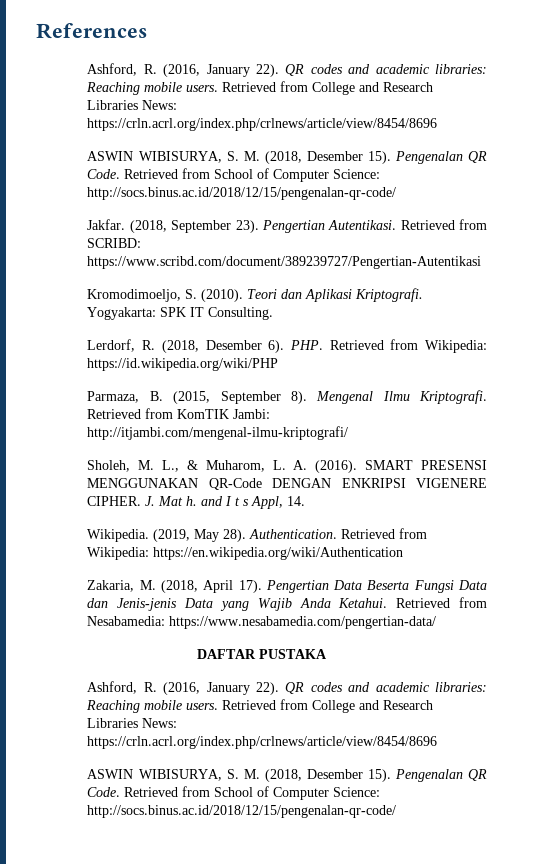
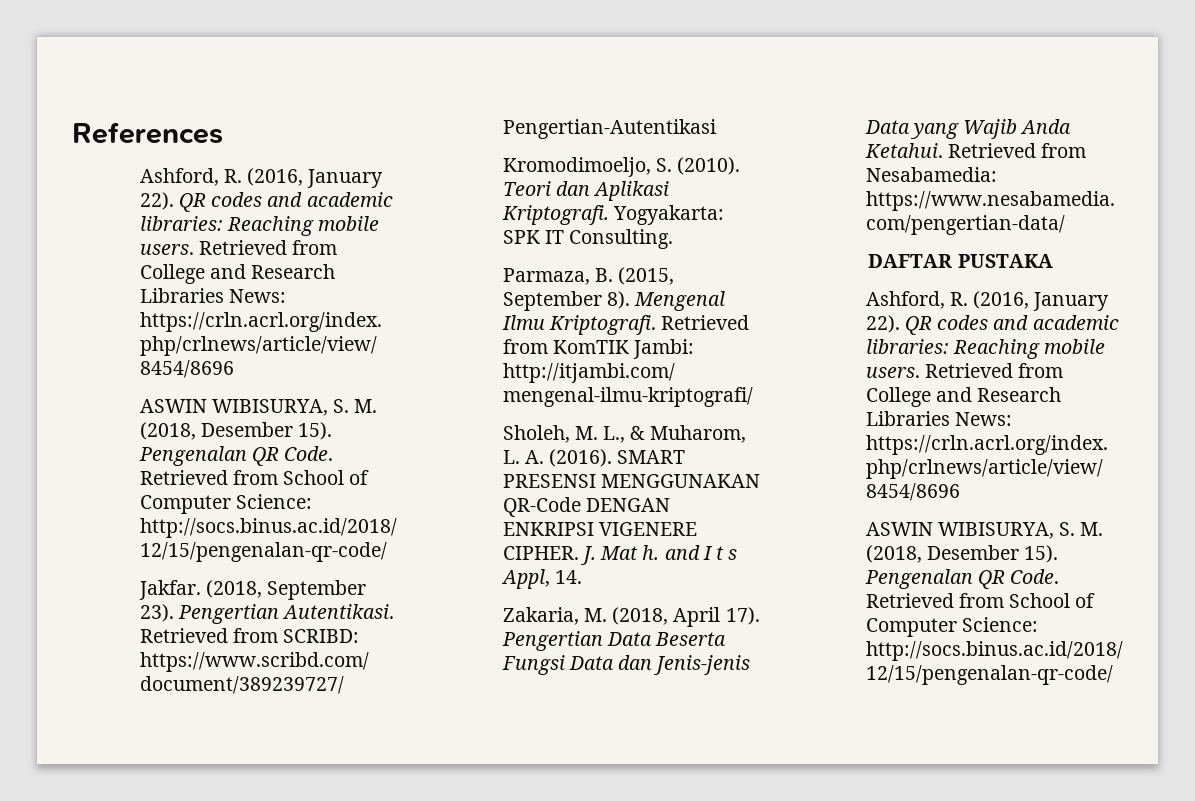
- Lerdorf, R. (2018, Desember 6). PHP. Retrieved from Wikipedia: https://id.wikipedia.org/wiki/PHP
- Wikipedia. (2019, May 28). Authentication. Retrieved from Wikipedia: https://en.wikipedia.org/wiki/Authentication

